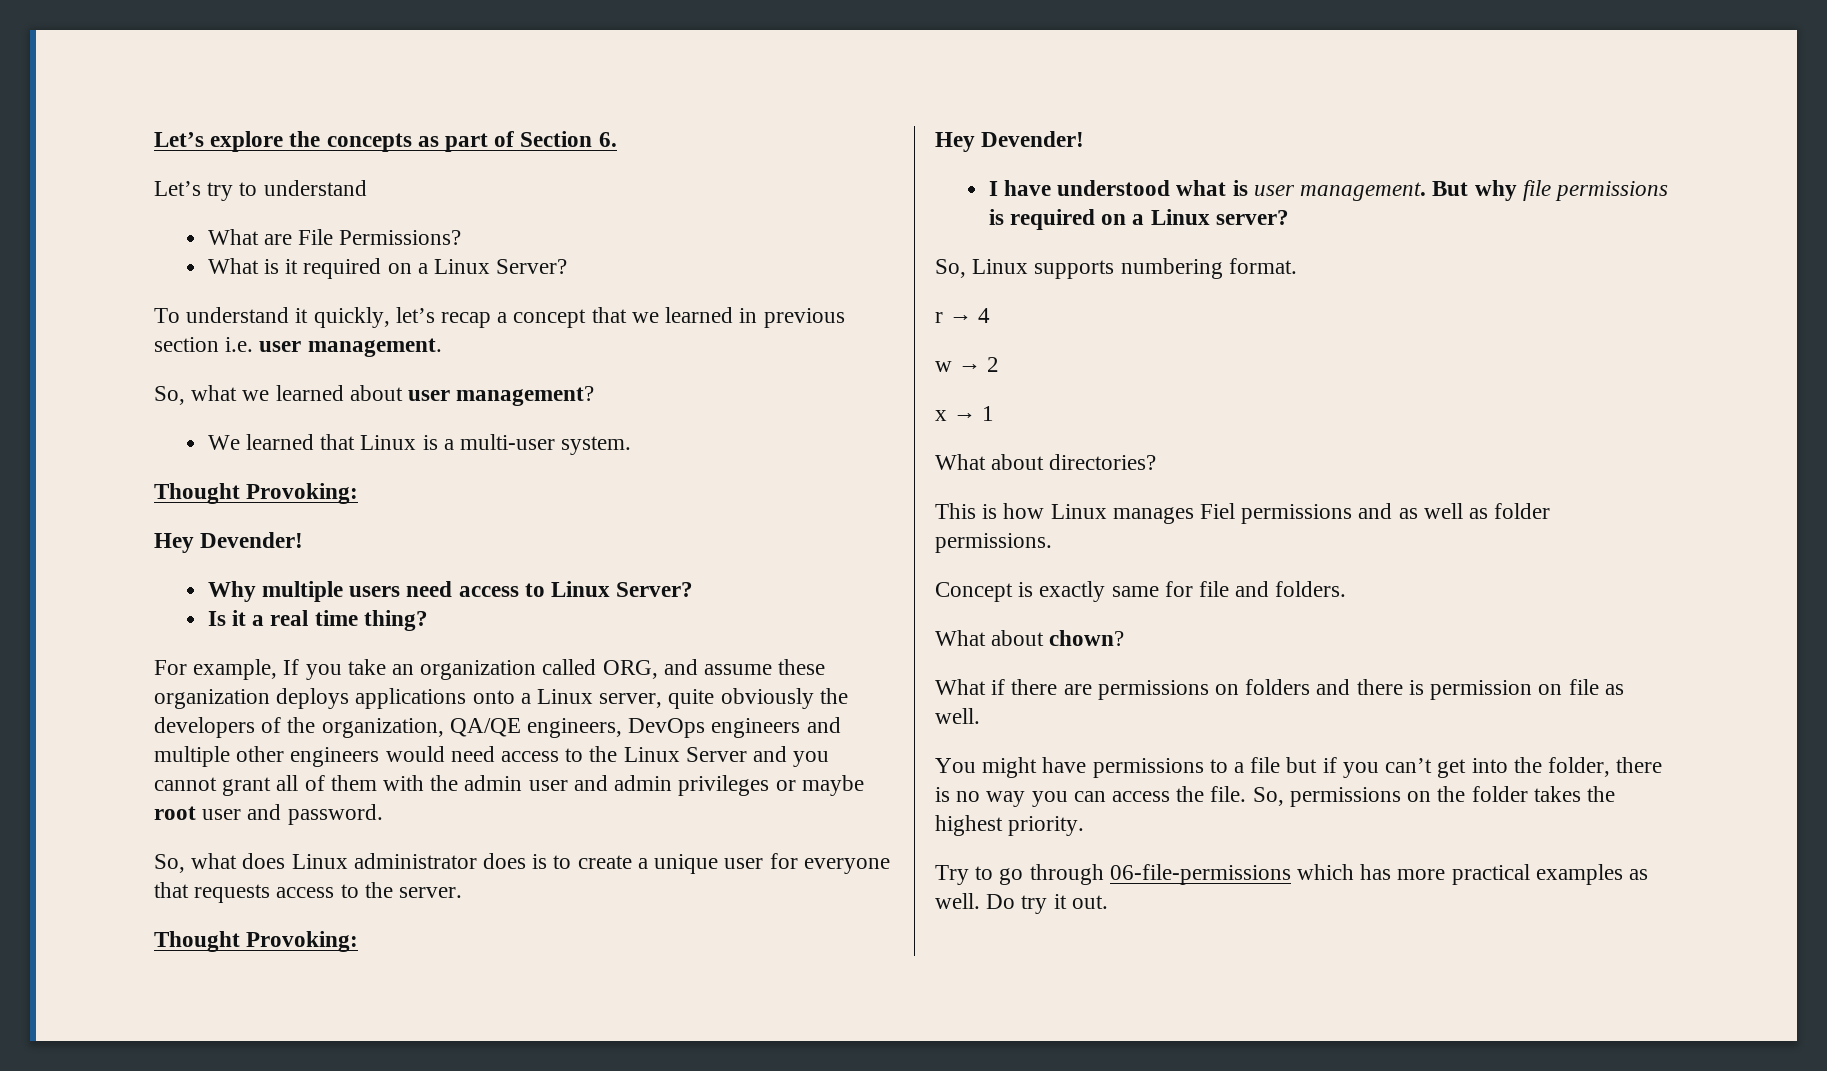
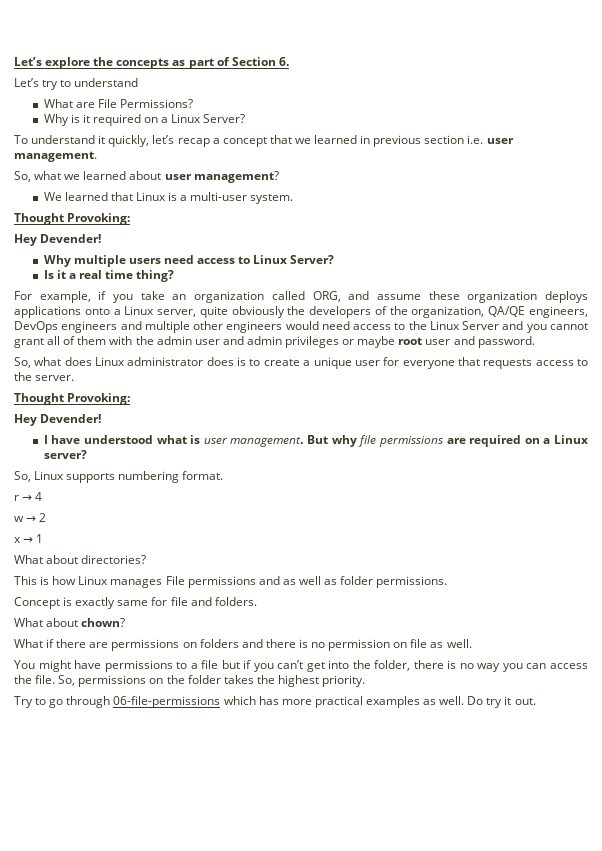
- What is it required on a Linux Server?
+ Why is it required on a Linux Server?
- For example, If you take an organization called ORG, and assume these organization deploys applications onto a Linux server, quite obviously the developers of the organization, QA/QE engineers, DevOps engineers and multiple other engineers would need access to the Linux Server and you cannot grant all of them with the admin user and admin privileges or maybe root user and password.
+ For example, if you take an organization called ORG, and assume these organization deploys applications onto a Linux server, quite obviously the developers of the organization, QA/QE engineers, DevOps engineers and multiple other engineers would need access to the Linux Server and you cannot grant all of them with the admin user and admin privileges or maybe root user and password.
- But why file permissions is required on a Linux server?
+ But why file permissions are required on a Linux server?
- This is how Linux manages Fiel permissions and as well as folder permissions.
+ This is how Linux manages File permissions and as well as folder permissions.
- What if there are permissions on folders and there is permission on file as well.
+ What if there are permissions on folders and there is no permission on file as well.

